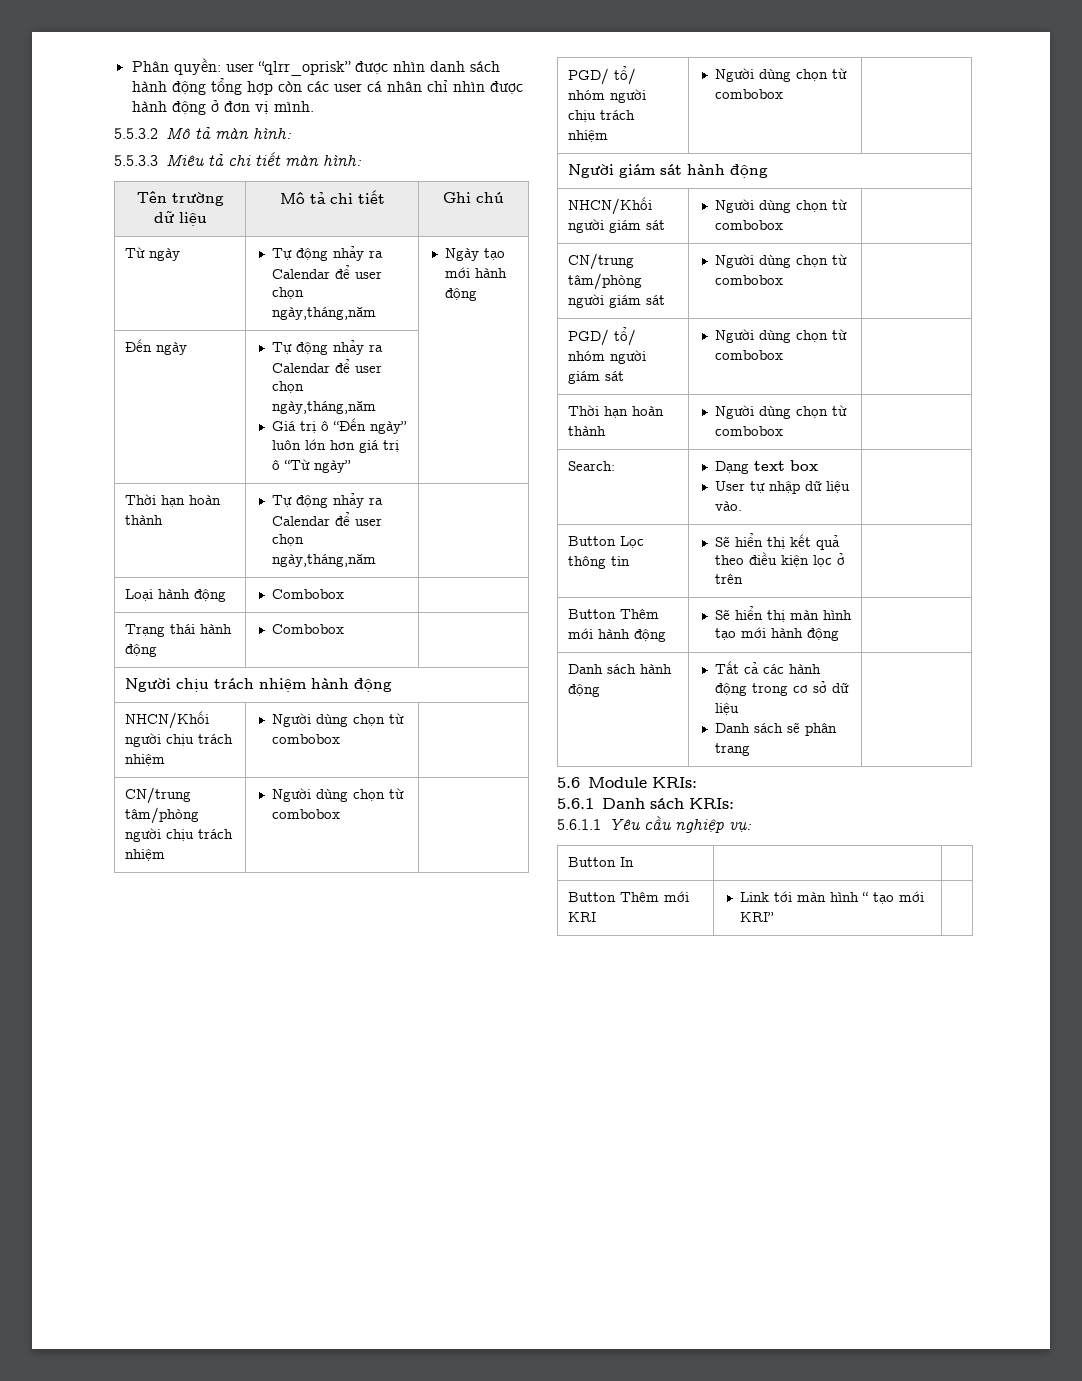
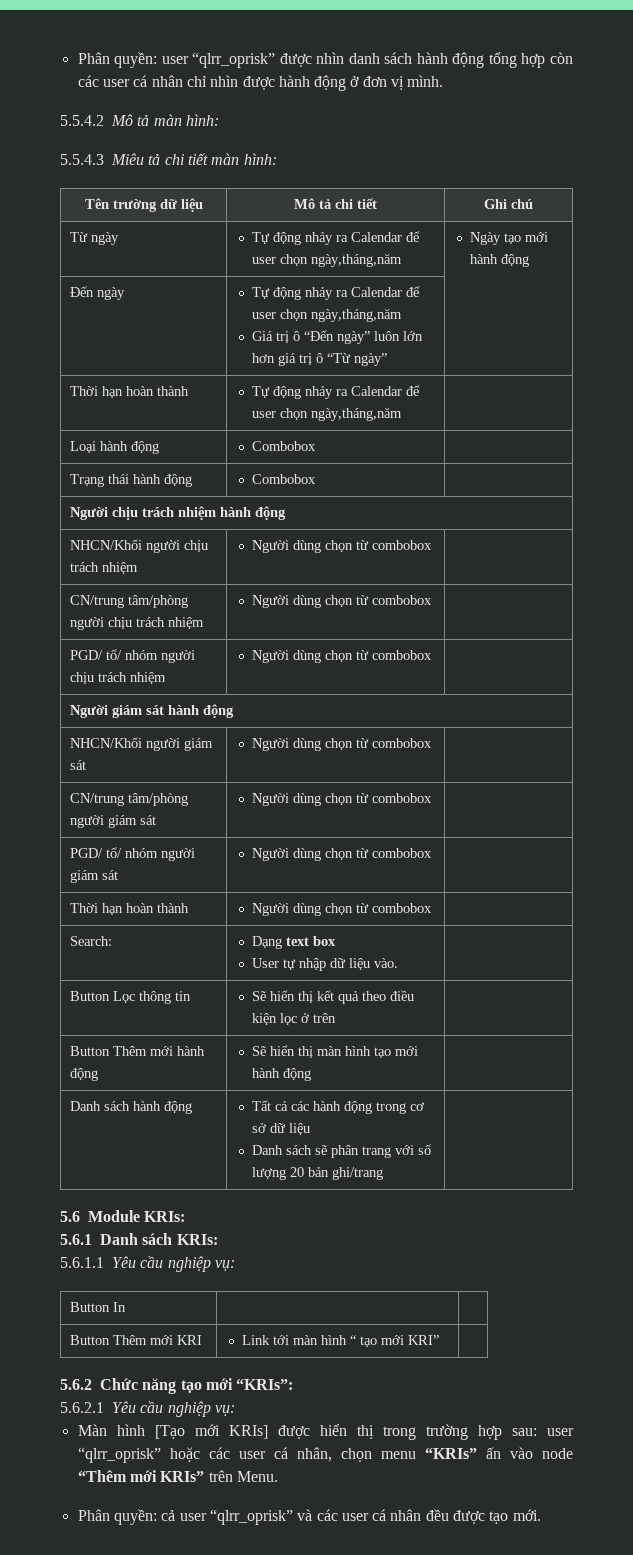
- 5.5.3.2 Mô tả màn hình:
+ 5.5.4.2 Mô tả màn hình:
- 5.5.3.3 Miêu tả chi tiết màn hình:
+ 5.5.4.3 Miêu tả chi tiết màn hình:
  Danh sách hành động | Tất cả các hành động trong cơ sở dữ liệu
- Danh sách sẽ phân trang |
+ Danh sách sẽ phân trang với số lượng 20 bản ghi/trang |
+ 5.6.2 Chức năng tạo mới “KRIs”:
+ 5.6.2.1 Yêu cầu nghiệp vụ:
+ Màn hình [Tạo mới KRIs] được hiển thị trong trường hợp sau: user “qlrr_oprisk” hoặc các user cá nhân, chọn menu “KRIs” ấn vào node “Thêm mới KRIs” trên Menu.
+ Phân quyền: cả user “qlrr_oprisk” và các user cá nhân đều được tạo mới.

